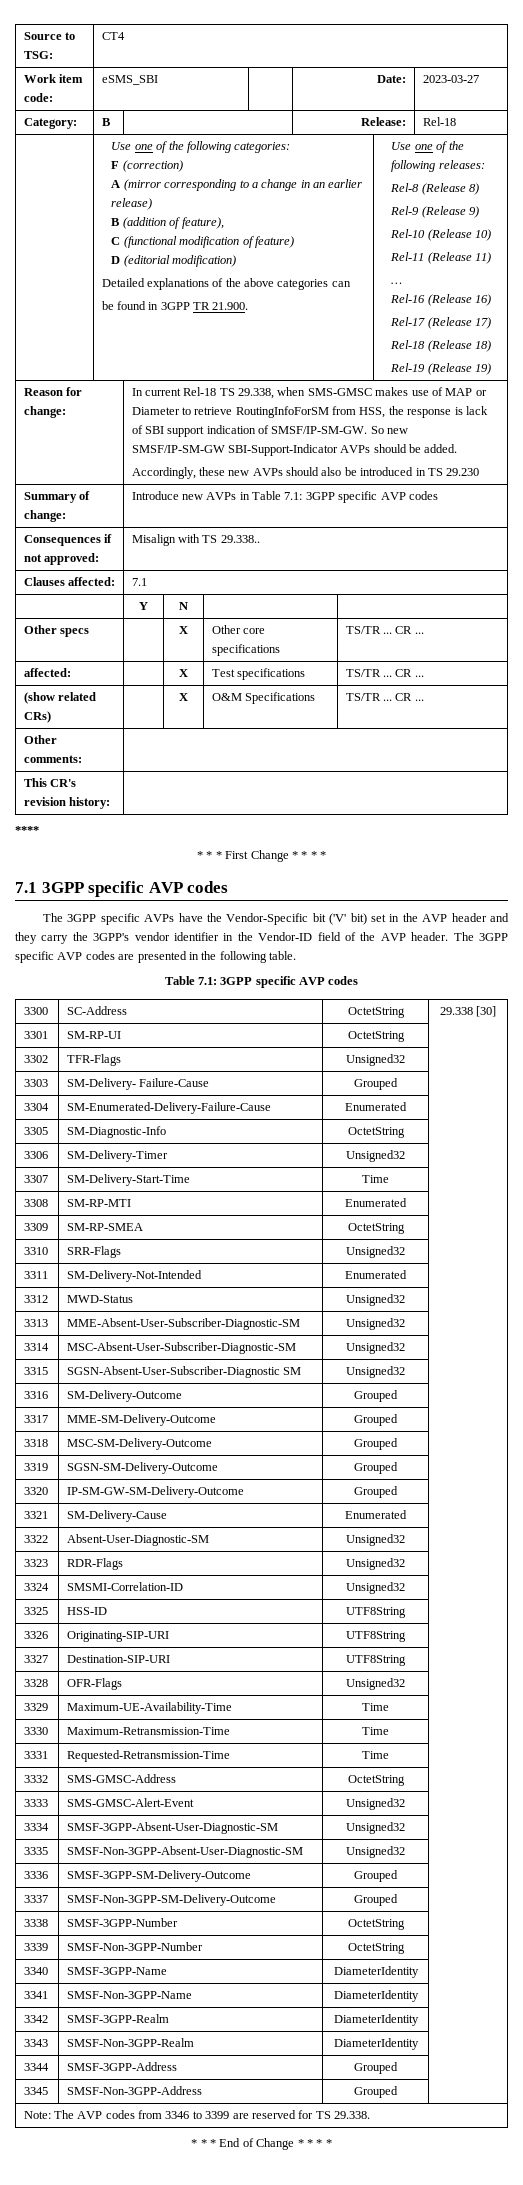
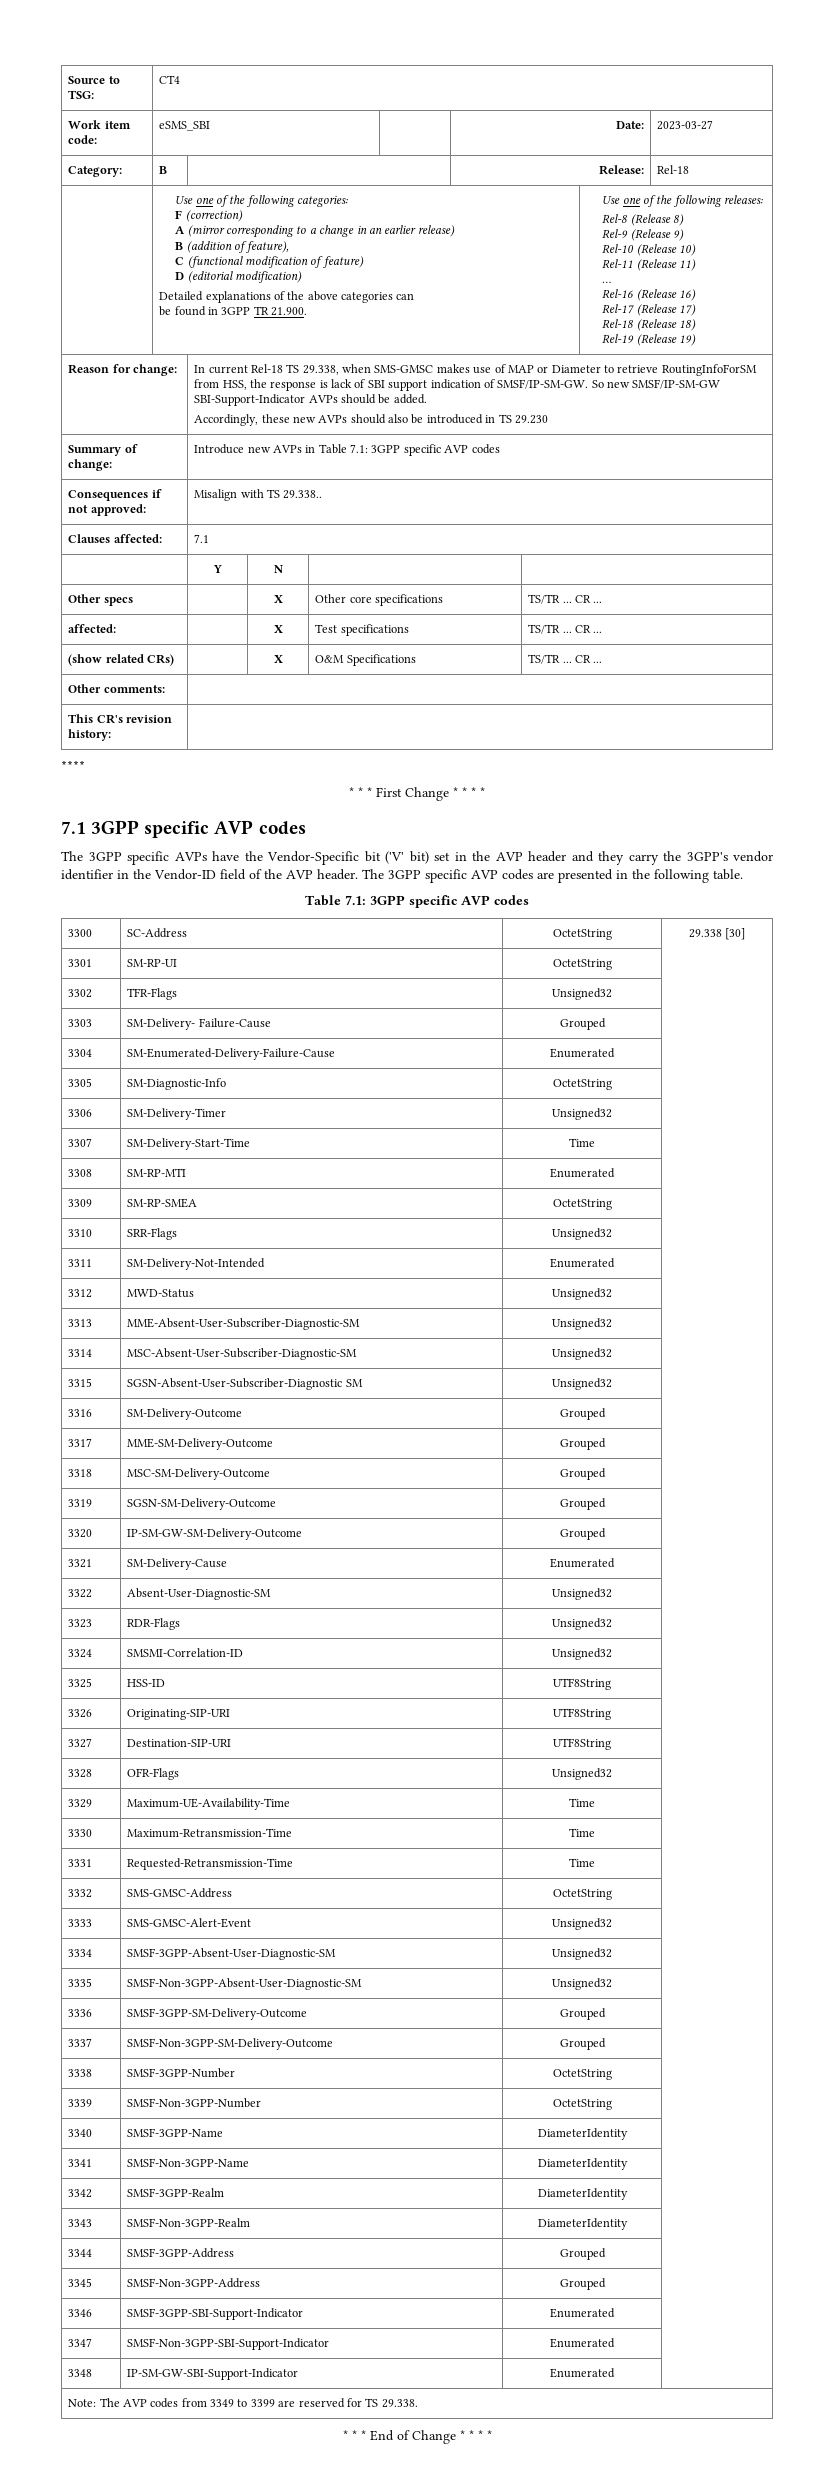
+ 3346 | SMSF-3GPP-SBI-Support-Indicator | Enumerated |
+ 3347 | SMSF-Non-3GPP-SBI-Support-Indicator | Enumerated |
+ 3348 | IP-SM-GW-SBI-Support-Indicator | Enumerated |
- Note: The AVP codes from 3346 to 3399 are reserved for TS 29.338.
+ Note: The AVP codes from 3349 to 3399 are reserved for TS 29.338.

